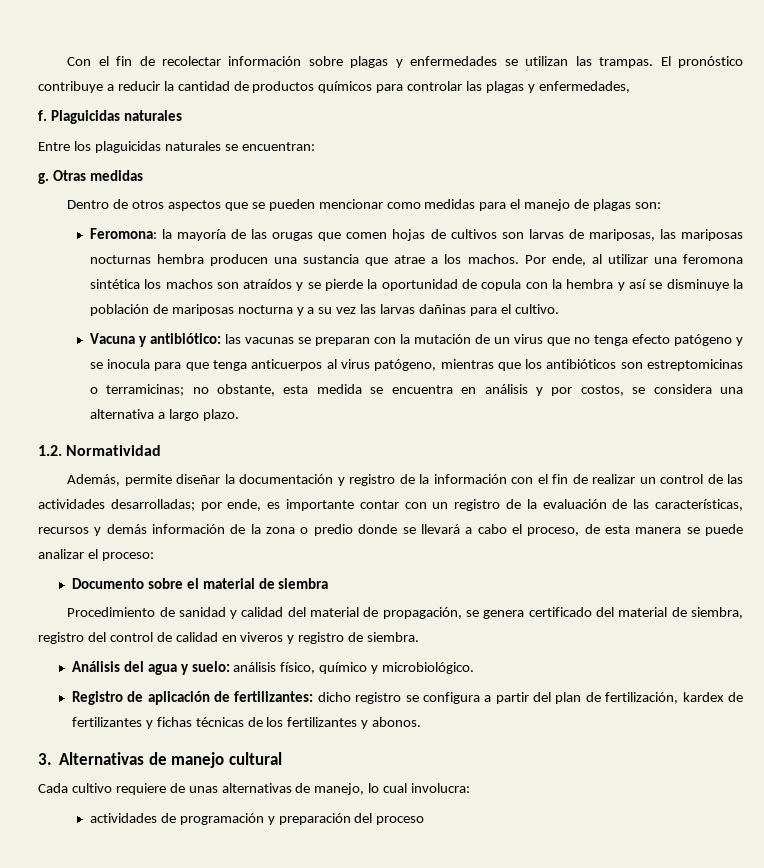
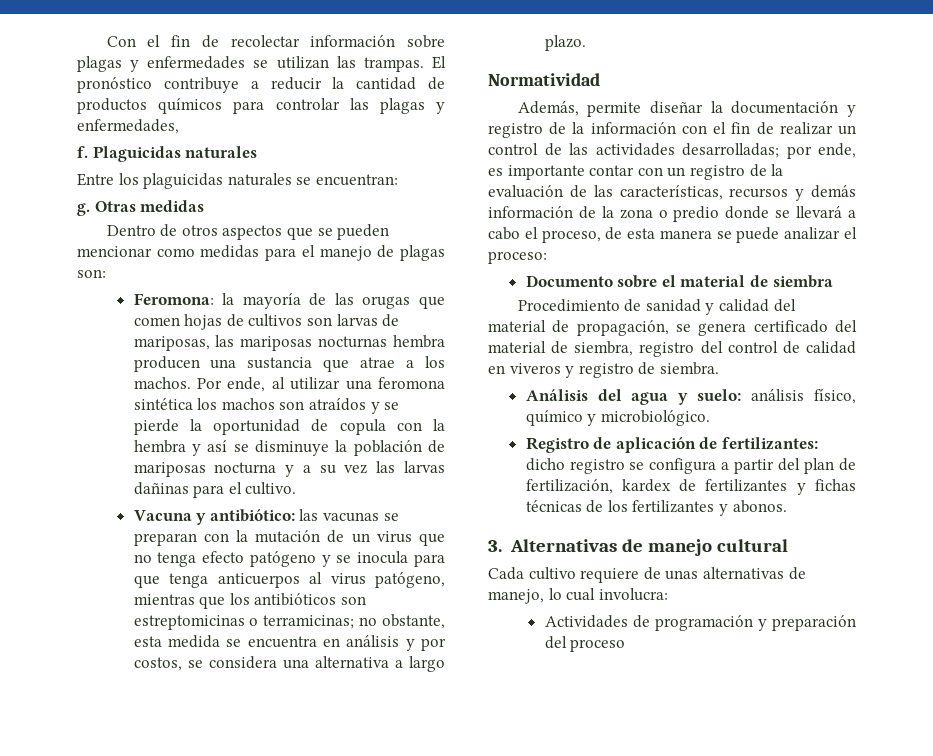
- 1.2. Normatividad
+ Normatividad
- actividades de programación y preparación del proceso
+ Actividades de programación y preparación del proceso

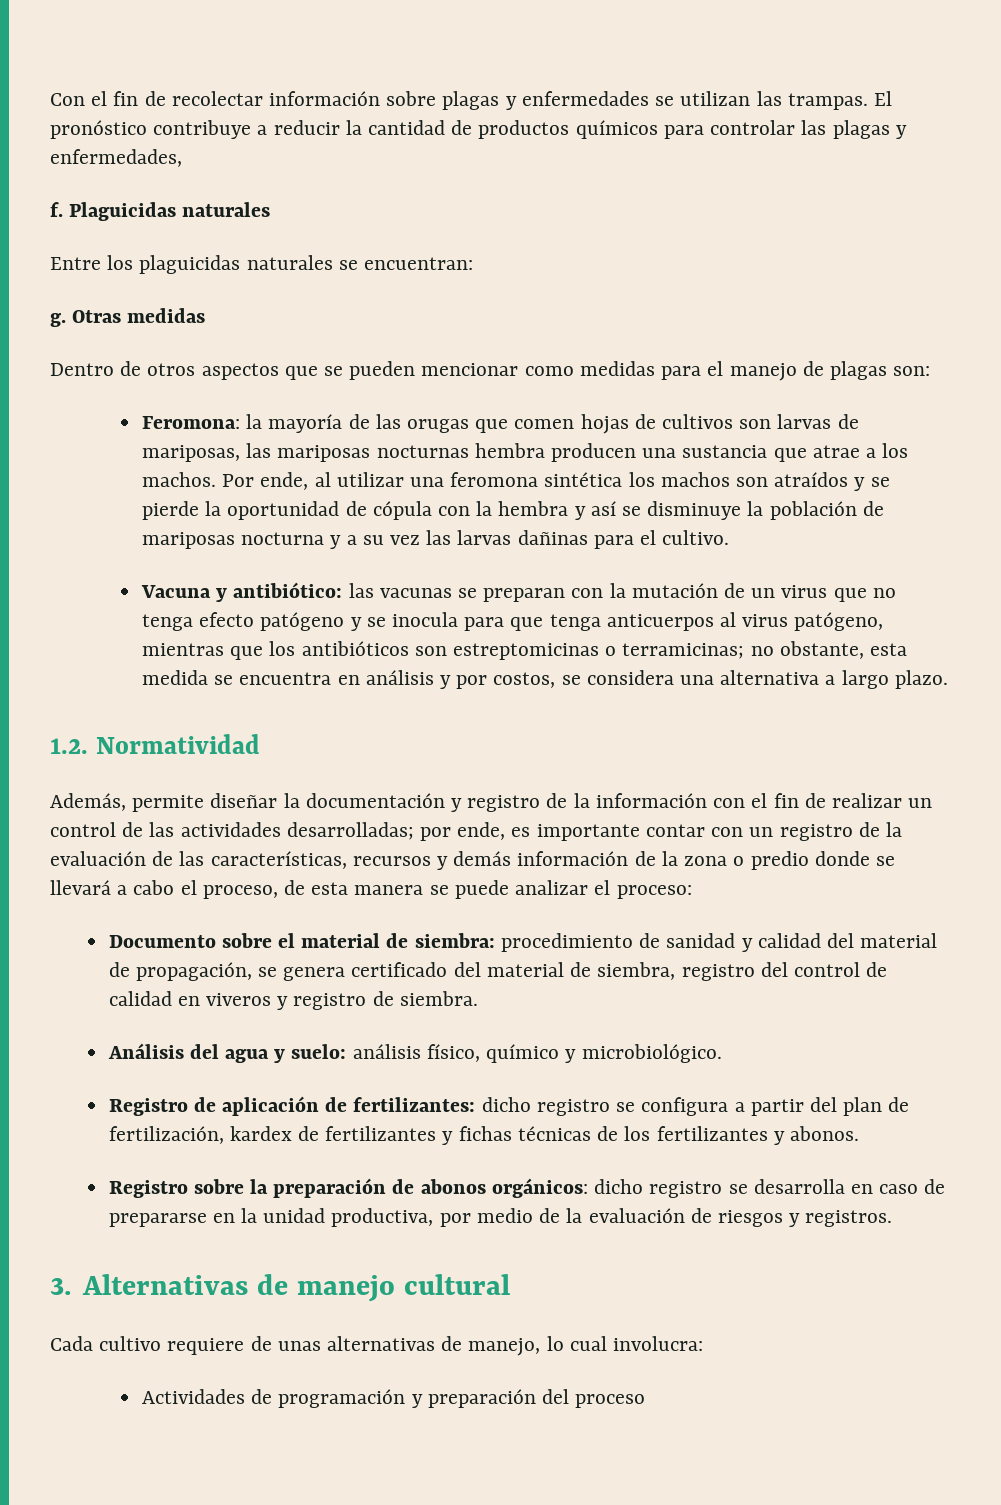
- Por ende, al utilizar una feromona sintética los machos son atraídos y se pierde la oportunidad de copula con la hembra y así se disminuye la población de mariposas nocturna y a su vez las larvas dañinas para el cultivo.
+ Por ende, al utilizar una feromona sintética los machos son atraídos y se pierde la oportunidad de cópula con la hembra y así se disminuye la población de mariposas nocturna y a su vez las larvas dañinas para el cultivo.
- Normatividad
+ 1.2. Normatividad
- Documento sobre el material de siembra
- Procedimiento de sanidad y calidad del material de propagación, se genera certificado del material de siembra, registro del control de calidad en viveros y registro de siembra.
+ Documento sobre el material de siembra: procedimiento de sanidad y calidad del material de propagación, se genera certificado del material de siembra, registro del control de calidad en viveros y registro de siembra.
+ Registro sobre la preparación de abonos orgánicos: dicho registro se desarrolla en caso de prepararse en la unidad productiva, por medio de la evaluación de riesgos y registros.

